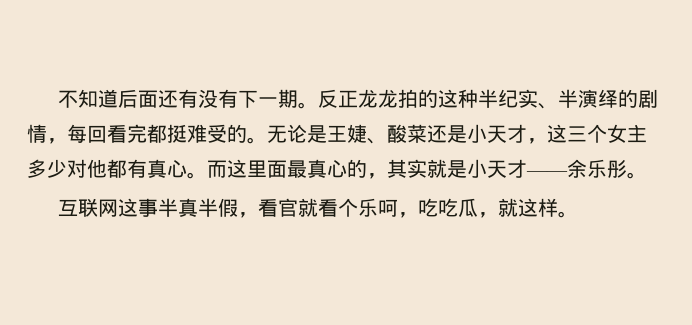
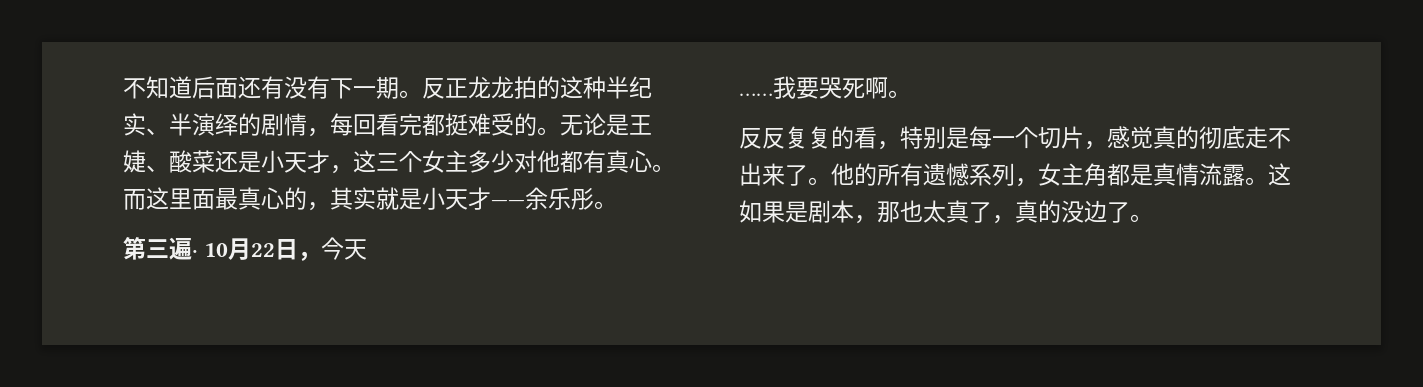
- 互联网这事半真半假，看官就看个乐呵，吃吃瓜，就这样。
+ 第三遍· 10月22日，今天
+ ……我要哭死啊。
+ 反反复复的看，特别是每一个切片，感觉真的彻底走不出来了。他的所有遗憾系列，女主角都是真情流露。这如果是剧本，那也太真了，真的没边了。

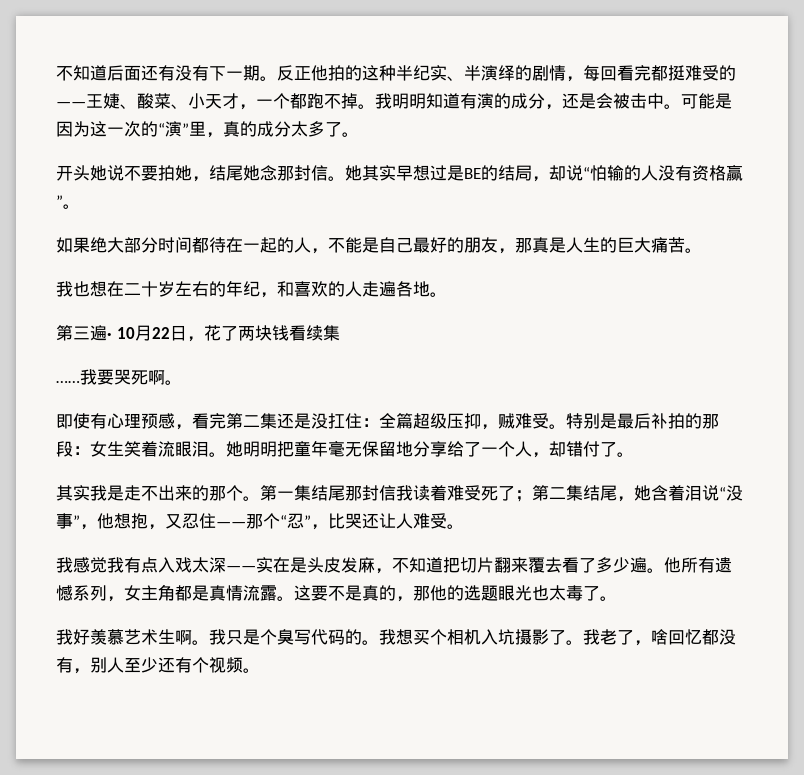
- 反正龙龙拍的这种半纪实、半演绎的剧情，每回看完都挺难受的。无论是王婕、酸菜还是小天才，这三个女主多少对他都有真心。而这里面最真心的，其实就是小天才——余乐彤。
+ 反正他拍的这种半纪实、半演绎的剧情，每回看完都挺难受的——王婕、酸菜、小天才，一个都跑不掉。我明明知道有演的成分，还是会被击中。可能是因为这一次的“演”里，真的成分太多了。
+ 开头她说不要拍她，结尾她念那封信。她其实早想过是BE的结局，却说“怕输的人没有资格赢”。
+ 如果绝大部分时间都待在一起的人，不能是自己最好的朋友，那真是人生的巨大痛苦。
+ 我也想在二十岁左右的年纪，和喜欢的人走遍各地。
- 第三遍· 10月22日，今天
+ 第三遍· 10月22日，花了两块钱看续集
- 反反复复的看，特别是每一个切片，感觉真的彻底走不出来了。他的所有遗憾系列，女主角都是真情流露。
+ 即使有心理预感，看完第二集还是没扛住：全篇超级压抑，贼难受。特别是最后补拍的那段：女生笑着流眼泪。她明明把童年毫无保留地分享给了一个人，却错付了。
+ 其实我是走不出来的那个。第一集结尾那封信我读着难受死了；第二集结尾，她含着泪说“没事”，他想抱，又忍住——那个“忍”，比哭还让人难受。
+ 我感觉我有点入戏太深——实在是头皮发麻，不知道把切片翻来覆去看了多少遍。他所有遗憾系列，女主角都是真情流露。
- 这如果是剧本，那也太真了，真的没边了。
+ 这要不是真的，那他的选题眼光也太毒了。
+ 我好羡慕艺术生啊。我只是个臭写代码的。我想买个相机入坑摄影了。我老了，啥回忆都没有，别人至少还有个视频。

